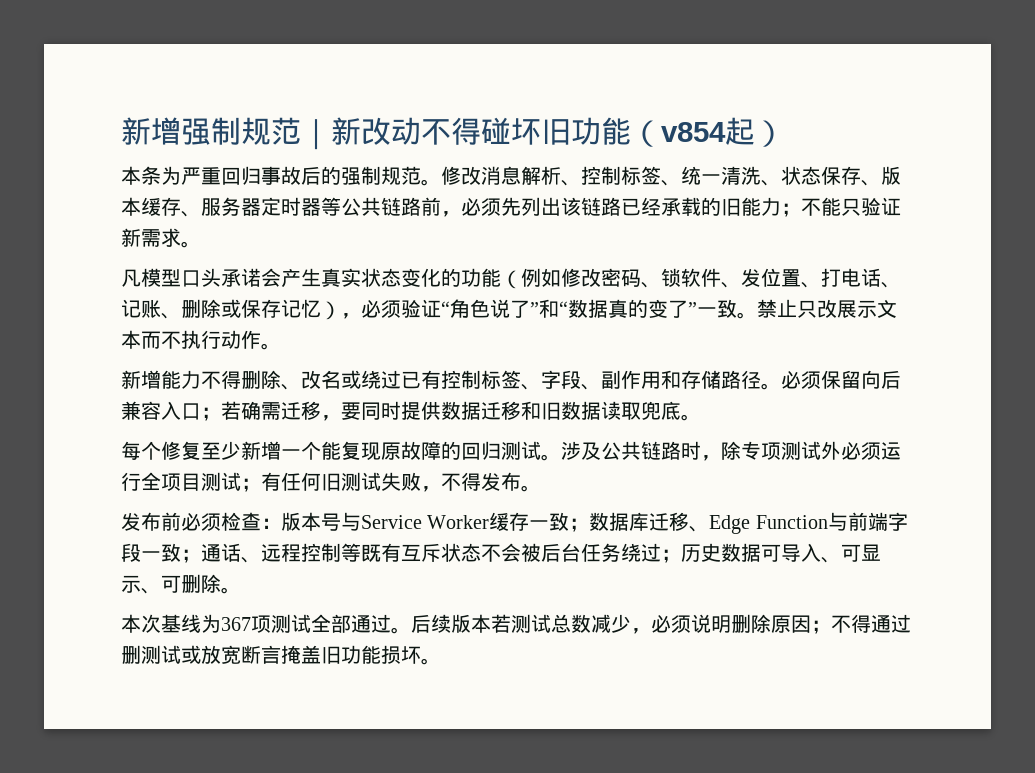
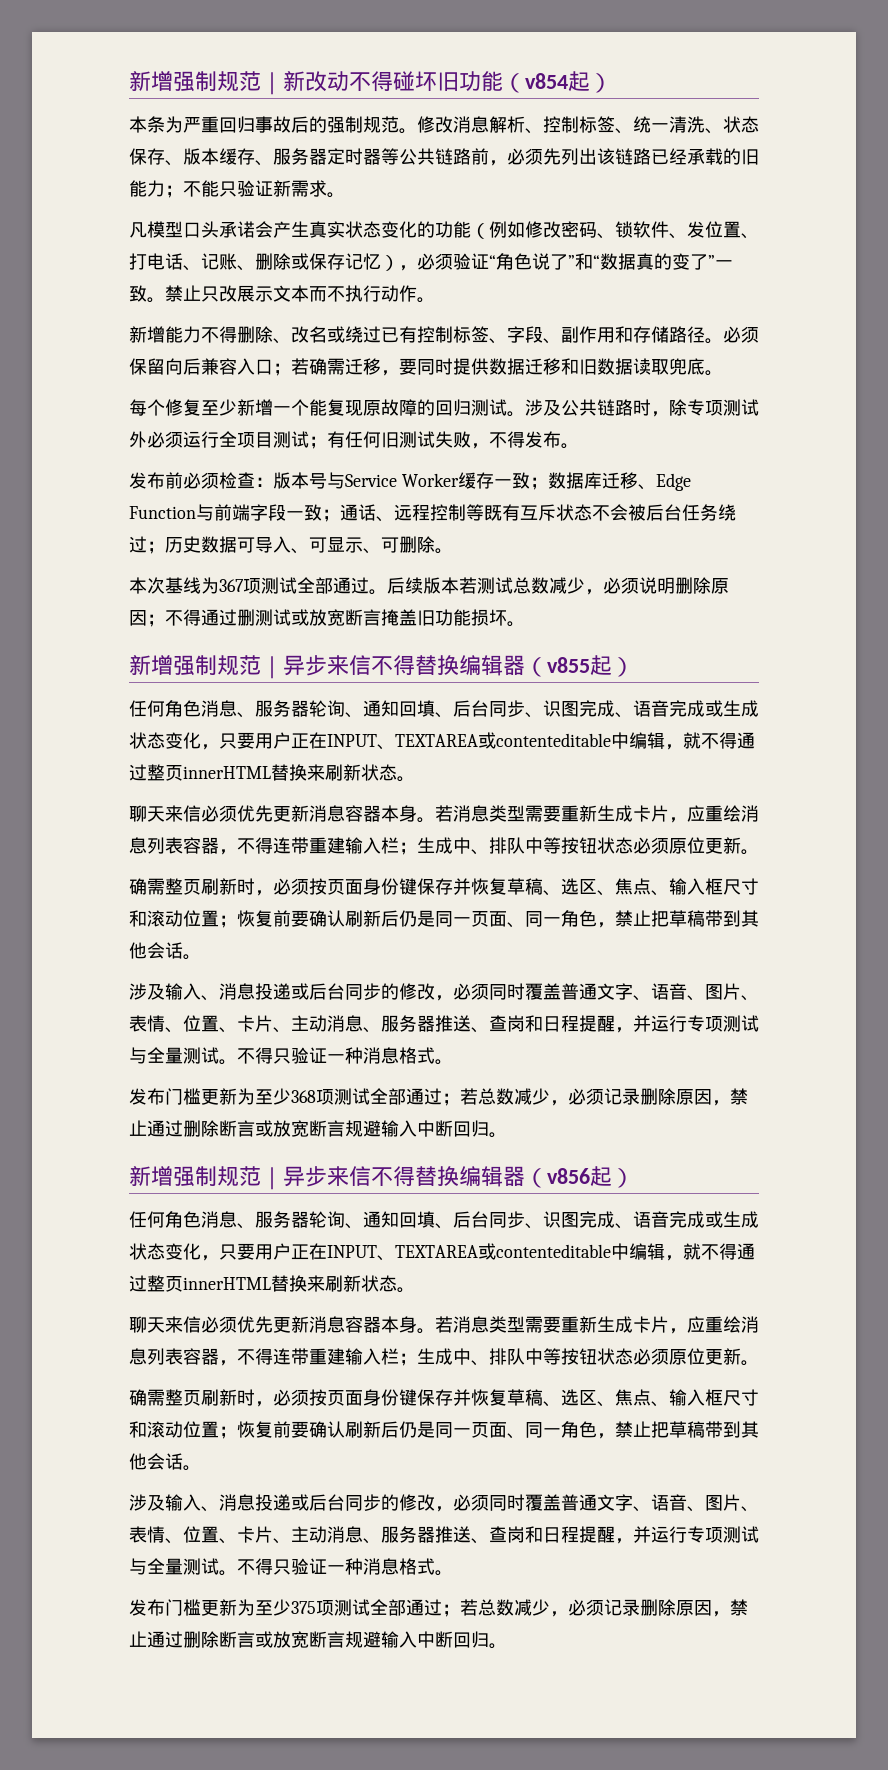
+ 新增强制规范｜异步来信不得替换编辑器（v855起）
+ 任何角色消息、服务器轮询、通知回填、后台同步、识图完成、语音完成或生成状态变化，只要用户正在INPUT、TEXTAREA或contenteditable中编辑，就不得通过整页innerHTML替换来刷新状态。
+ 聊天来信必须优先更新消息容器本身。若消息类型需要重新生成卡片，应重绘消息列表容器，不得连带重建输入栏；生成中、排队中等按钮状态必须原位更新。
+ 确需整页刷新时，必须按页面身份键保存并恢复草稿、选区、焦点、输入框尺寸和滚动位置；恢复前要确认刷新后仍是同一页面、同一角色，禁止把草稿带到其他会话。
+ 涉及输入、消息投递或后台同步的修改，必须同时覆盖普通文字、语音、图片、表情、位置、卡片、主动消息、服务器推送、查岗和日程提醒，并运行专项测试与全量测试。不得只验证一种消息格式。
+ 发布门槛更新为至少368项测试全部通过；若总数减少，必须记录删除原因，禁止通过删除断言或放宽断言规避输入中断回归。
+ 新增强制规范｜异步来信不得替换编辑器（v856起）
+ 任何角色消息、服务器轮询、通知回填、后台同步、识图完成、语音完成或生成状态变化，只要用户正在INPUT、TEXTAREA或contenteditable中编辑，就不得通过整页innerHTML替换来刷新状态。
+ 聊天来信必须优先更新消息容器本身。若消息类型需要重新生成卡片，应重绘消息列表容器，不得连带重建输入栏；生成中、排队中等按钮状态必须原位更新。
+ 确需整页刷新时，必须按页面身份键保存并恢复草稿、选区、焦点、输入框尺寸和滚动位置；恢复前要确认刷新后仍是同一页面、同一角色，禁止把草稿带到其他会话。
+ 涉及输入、消息投递或后台同步的修改，必须同时覆盖普通文字、语音、图片、表情、位置、卡片、主动消息、服务器推送、查岗和日程提醒，并运行专项测试与全量测试。不得只验证一种消息格式。
+ 发布门槛更新为至少375项测试全部通过；若总数减少，必须记录删除原因，禁止通过删除断言或放宽断言规避输入中断回归。

